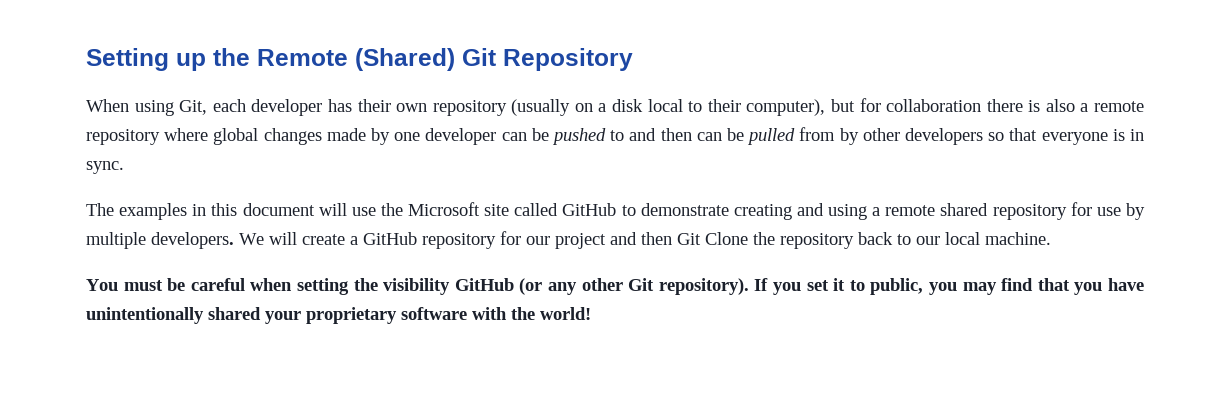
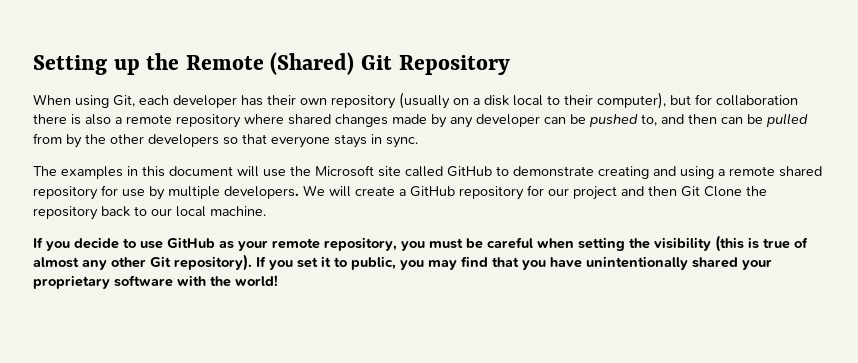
- When using Git, each developer has their own repository (usually on a disk local to their computer), but for collaboration there is also a remote repository where global changes made by one developer can be pushed to and then can be pulled from by other developers so that everyone is in sync.
+ When using Git, each developer has their own repository (usually on a disk local to their computer), but for collaboration there is also a remote repository where shared changes made by any developer can be pushed to, and then can be pulled from by the other developers so that everyone stays in sync.
- You must be careful when setting the visibility GitHub (or any other Git repository).
+ If you decide to use GitHub as your remote repository, you must be careful when setting the visibility (this is true of almost any other Git repository).

